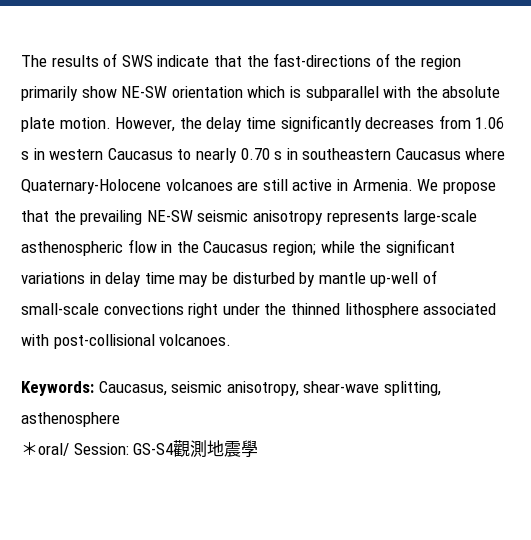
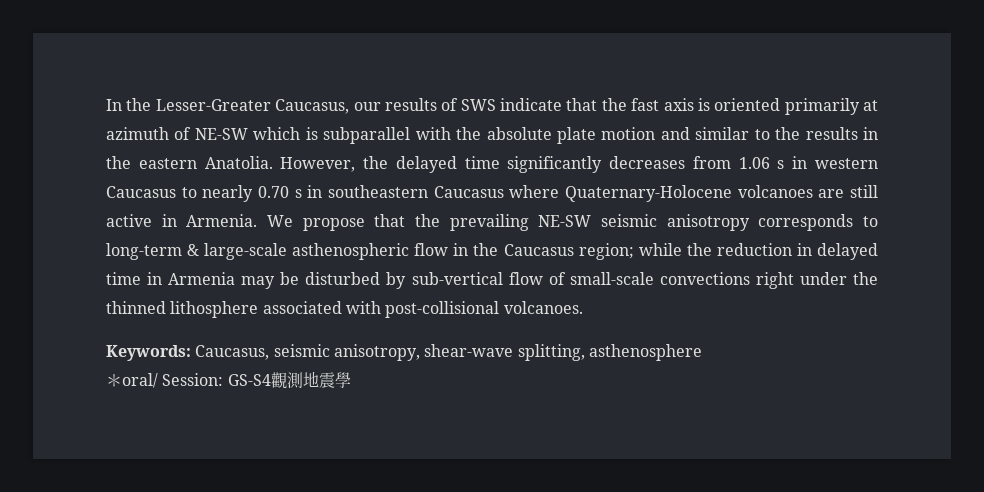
- The results of SWS indicate that the fast-directions of the region primarily show NE-SW orientation which is subparallel with the absolute plate motion.
+ In the Lesser-Greater Caucasus, our results of SWS indicate that the fast axis is oriented primarily at azimuth of NE-SW which is subparallel with the absolute plate motion and similar to the results in the eastern Anatolia.
- However, the delay time significantly decreases from 1.06 s in western Caucasus to nearly 0.70 s in southeastern Caucasus where Quaternary-Holocene volcanoes are still active in Armenia.
+ However, the delayed time significantly decreases from 1.06 s in western Caucasus to nearly 0.70 s in southeastern Caucasus where Quaternary-Holocene volcanoes are still active in Armenia.
- We propose that the prevailing NE-SW seismic anisotropy represents large-scale asthenospheric flow in the Caucasus region; while the significant variations in delay time may be disturbed by mantle up-well of small-scale convections right under the thinned lithosphere associated with post-collisional volcanoes.
+ We propose that the prevailing NE-SW seismic anisotropy corresponds to long-term & large-scale asthenospheric flow in the Caucasus region; while the reduction in delayed time in Armenia may be disturbed by sub-vertical flow of small-scale convections right under the thinned lithosphere associated with post-collisional volcanoes.

